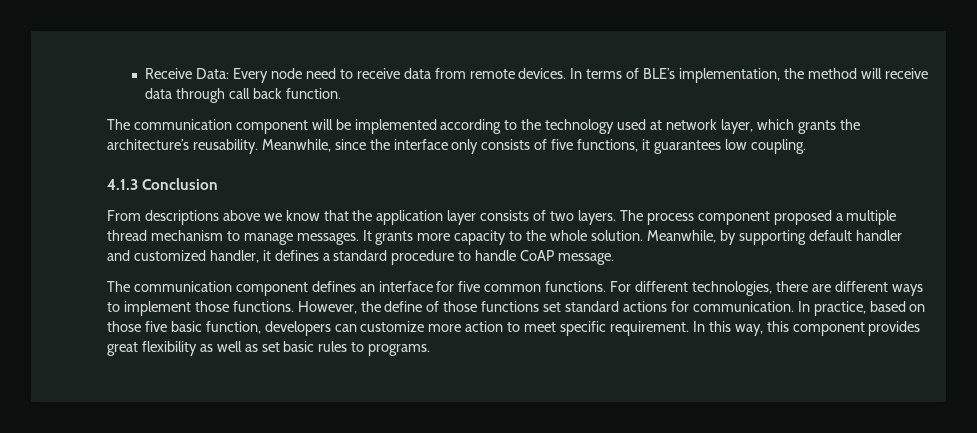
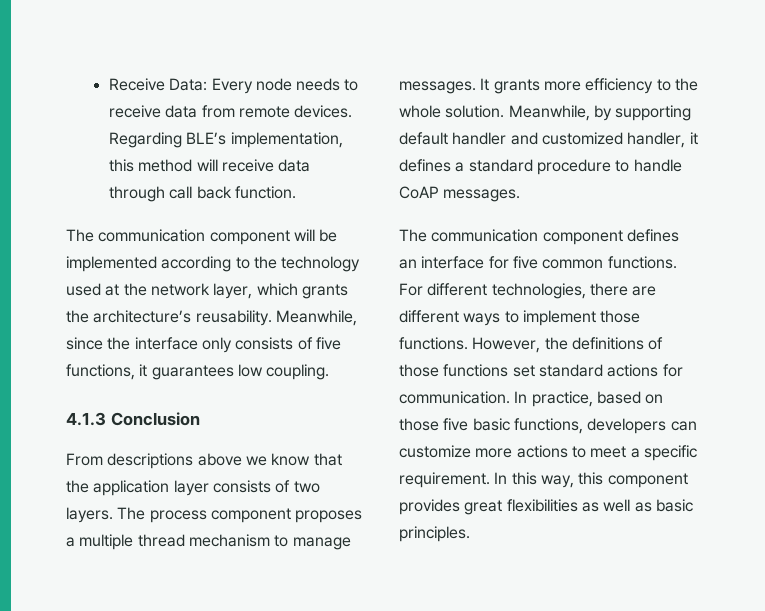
- Receive Data: Every node need to receive data from remote devices.
+ Receive Data: Every node needs to receive data from remote devices.
- In terms of BLE’s implementation, the method will receive data through call back function.
+ Regarding BLE’s implementation, this method will receive data through call back function.
- The communication component will be implemented according to the technology used at network layer, which grants the architecture’s reusability.
+ The communication component will be implemented according to the technology used at the network layer, which grants the architecture’s reusability.
- The process component proposed a multiple thread mechanism to manage messages.
+ The process component proposes a multiple thread mechanism to manage messages.
- It grants more capacity to the whole solution.
+ It grants more efficiency to the whole solution.
- Meanwhile, by supporting default handler and customized handler, it defines a standard procedure to handle CoAP message.
+ Meanwhile, by supporting default handler and customized handler, it defines a standard procedure to handle CoAP messages.
- However, the define of those functions set standard actions for communication.
+ However, the definitions of those functions set standard actions for communication.
- In practice, based on those five basic function, developers can customize more action to meet specific requirement.
+ In practice, based on those five basic functions, developers can customize more actions to meet a specific requirement.
- In this way, this component provides great flexibility as well as set basic rules to programs.
+ In this way, this component provides great flexibilities as well as basic principles.

